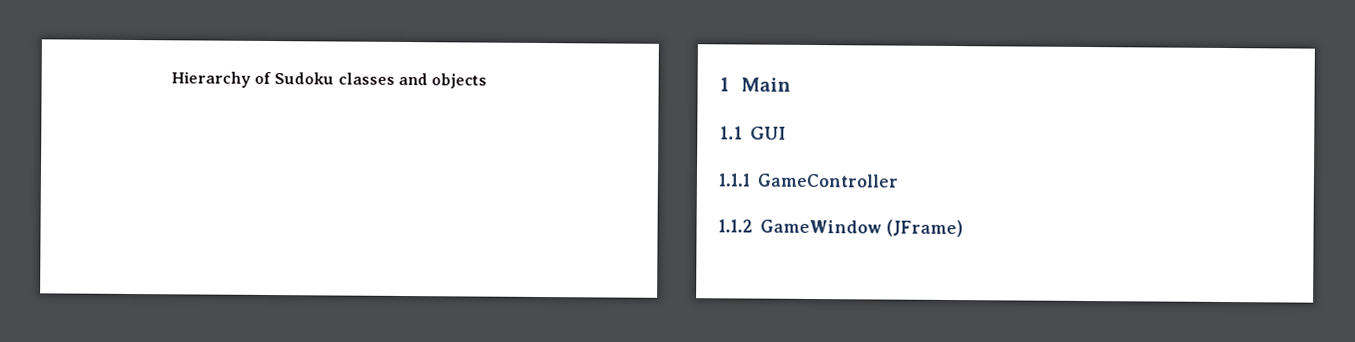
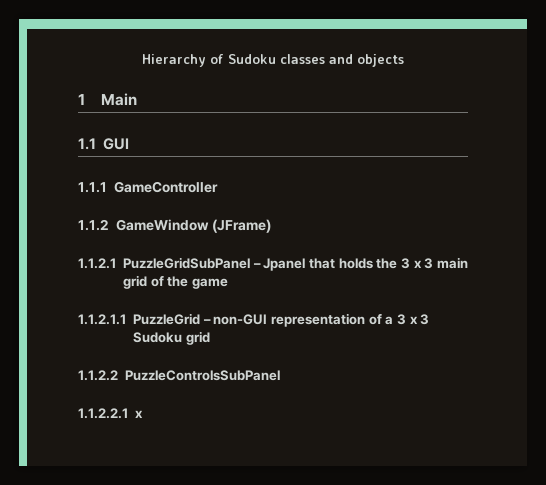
+ 1.1.2.1 PuzzleGridSubPanel – Jpanel that holds the 3 x 3 main grid of the game
+ 1.1.2.1.1 PuzzleGrid – non-GUI representation of a 3 x 3 Sudoku grid
+ 1.1.2.2 PuzzleControlsSubPanel
+ 1.1.2.2.1 x

